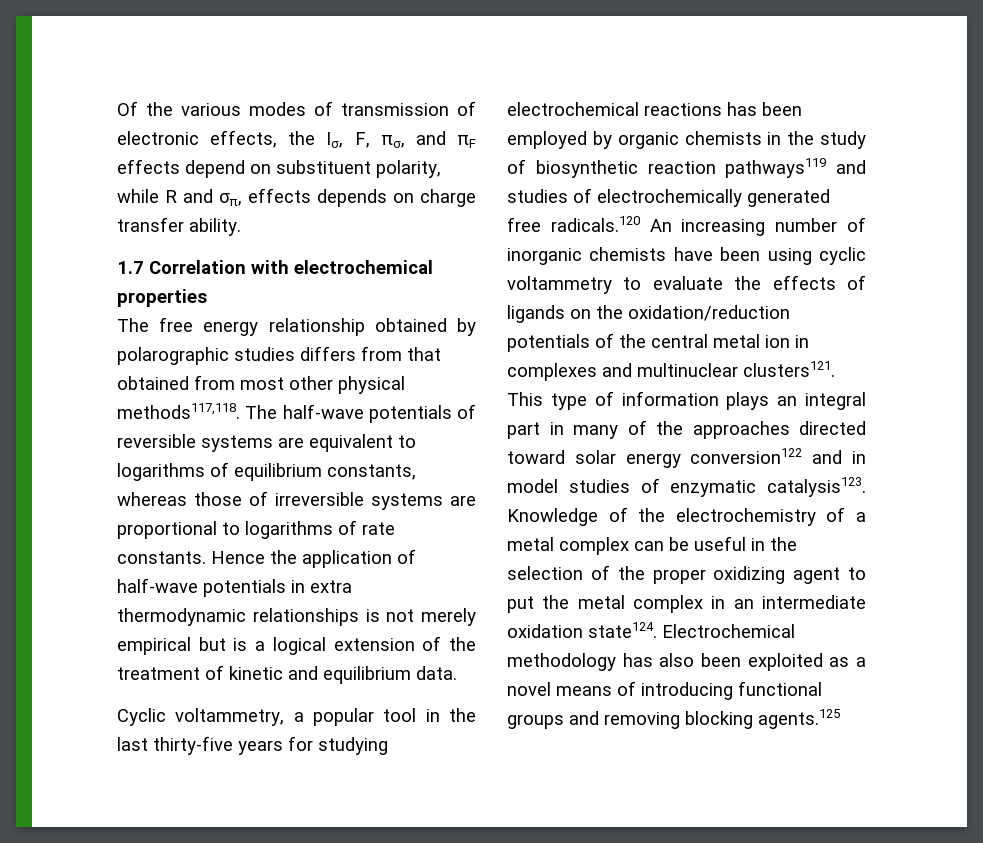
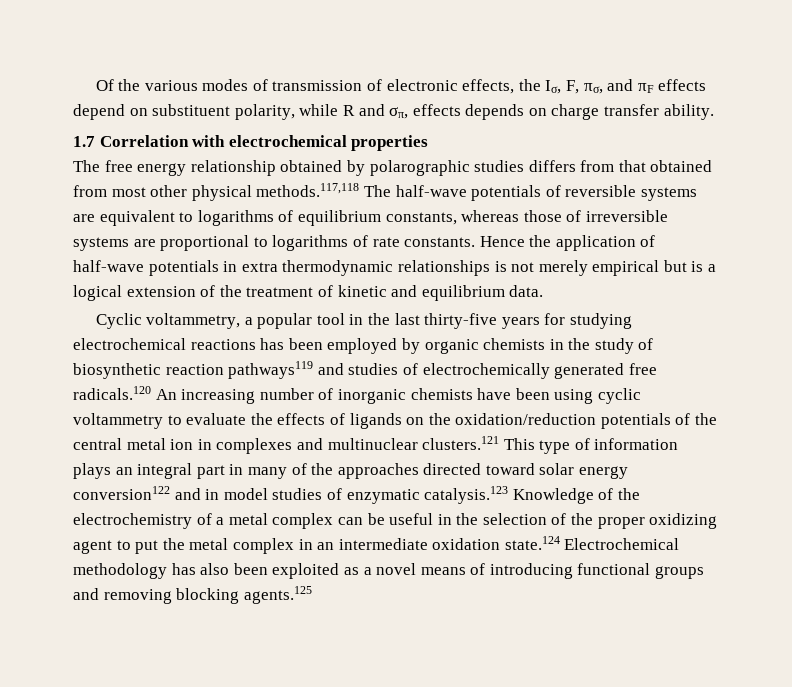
- The free energy relationship obtained by polarographic studies differs from that obtained from most other physical methods117,118. The half-wave potentials of reversible systems are equivalent to logarithms of equilibrium constants, whereas those of irreversible systems are proportional to logarithms of rate constants.
+ The free energy relationship obtained by polarographic studies differs from that obtained from most other physical methods.117,118 The half-wave potentials of reversible systems are equivalent to logarithms of equilibrium constants, whereas those of irreversible systems are proportional to logarithms of rate constants.
- Cyclic voltammetry, a popular tool in the last thirty-five years for studying electrochemical reactions has been employed by organic chemists in the study of biosynthetic reaction pathways119 and studies of electrochemically generated free radicals.120 An increasing number of inorganic chemists have been using cyclic voltammetry to evaluate the effects of ligands on the oxidation/reduction potentials of the central metal ion in complexes and multinuclear clusters121. This type of information plays an integral part in many of the approaches directed toward solar energy conversion122 and in model studies of enzymatic catalysis123. Knowledge of the electrochemistry of a metal complex can be useful in the selection of the proper oxidizing agent to put the metal complex in an intermediate oxidation state124. Electrochemical methodology has also been exploited as a novel means of introducing functional groups and removing blocking agents.125
+ Cyclic voltammetry, a popular tool in the last thirty-five years for studying electrochemical reactions has been employed by organic chemists in the study of biosynthetic reaction pathways119 and studies of electrochemically generated free radicals.120 An increasing number of inorganic chemists have been using cyclic voltammetry to evaluate the effects of ligands on the oxidation/reduction potentials of the central metal ion in complexes and multinuclear clusters.121 This type of information plays an integral part in many of the approaches directed toward solar energy conversion122 and in model studies of enzymatic catalysis.123 Knowledge of the electrochemistry of a metal complex can be useful in the selection of the proper oxidizing agent to put the metal complex in an intermediate oxidation state.124 Electrochemical methodology has also been exploited as a novel means of introducing functional groups and removing blocking agents.125

